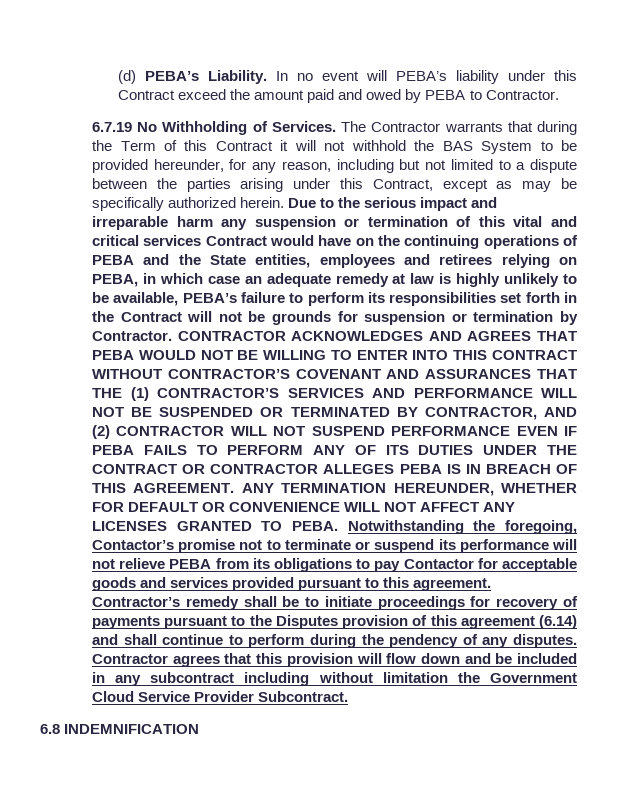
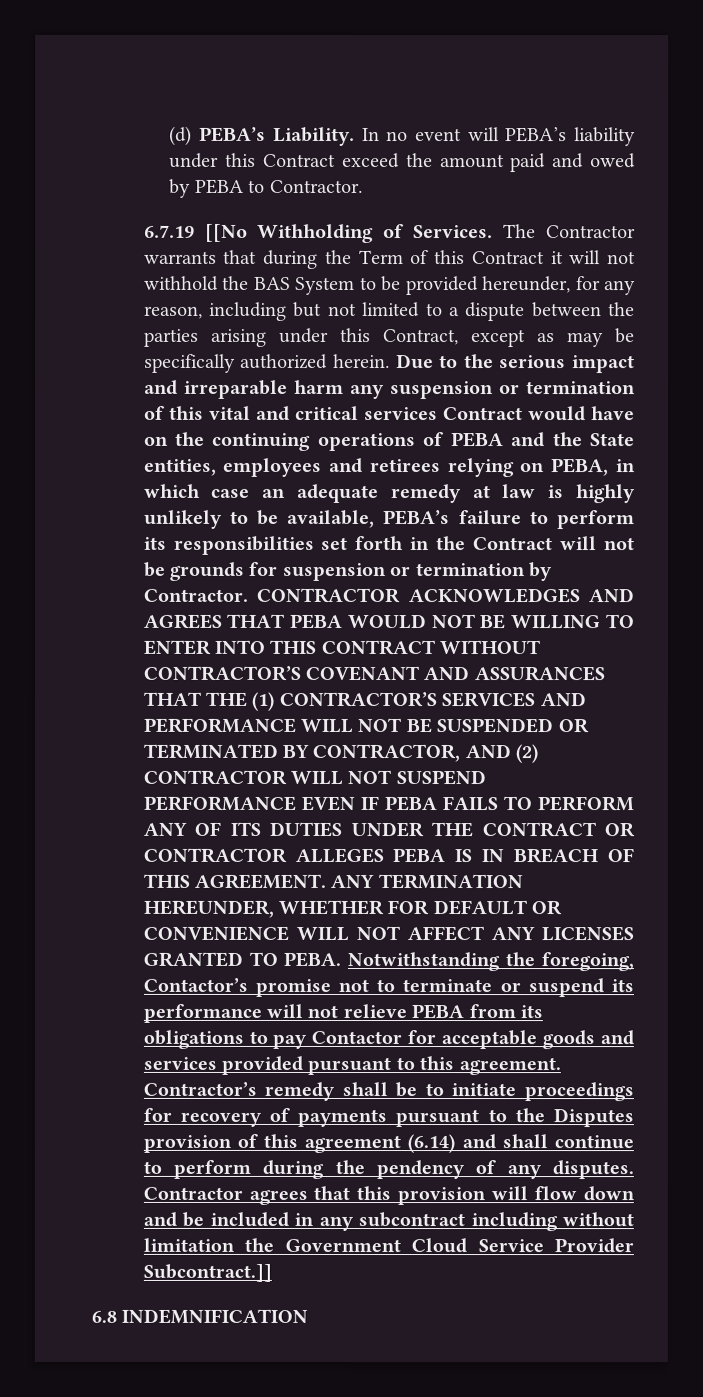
- 6.7.19 No Withholding of Services.
+ 6.7.19 [[No Withholding of Services.
- Contractor agrees that this provision will flow down and be included in any subcontract including without limitation the Government Cloud Service Provider Subcontract.
+ Contractor agrees that this provision will flow down and be included in any subcontract including without limitation the Government Cloud Service Provider Subcontract.]]

